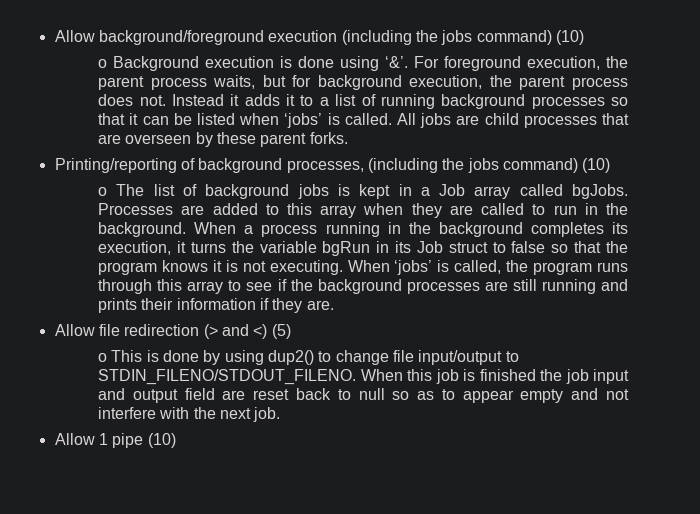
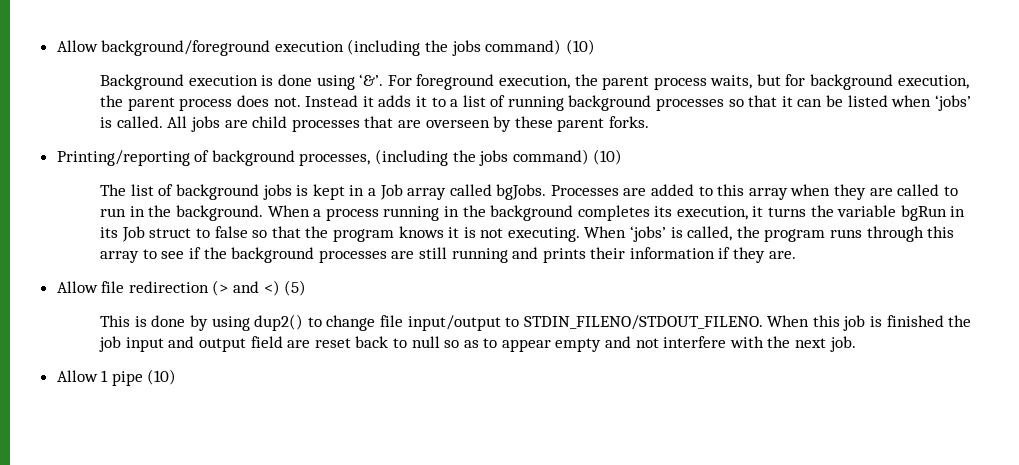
- o Background execution is done using ‘&’.
+ Background execution is done using ‘&’.
- o The list of background jobs is kept in a Job array called bgJobs.
+ The list of background jobs is kept in a Job array called bgJobs.
- o This is done by using dup2() to change file input/output to STDIN_FILENO/STDOUT_FILENO.
+ This is done by using dup2() to change file input/output to STDIN_FILENO/STDOUT_FILENO.

